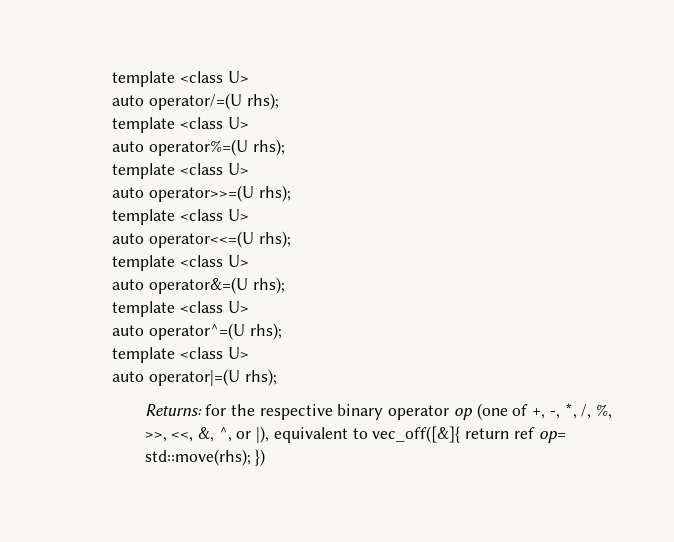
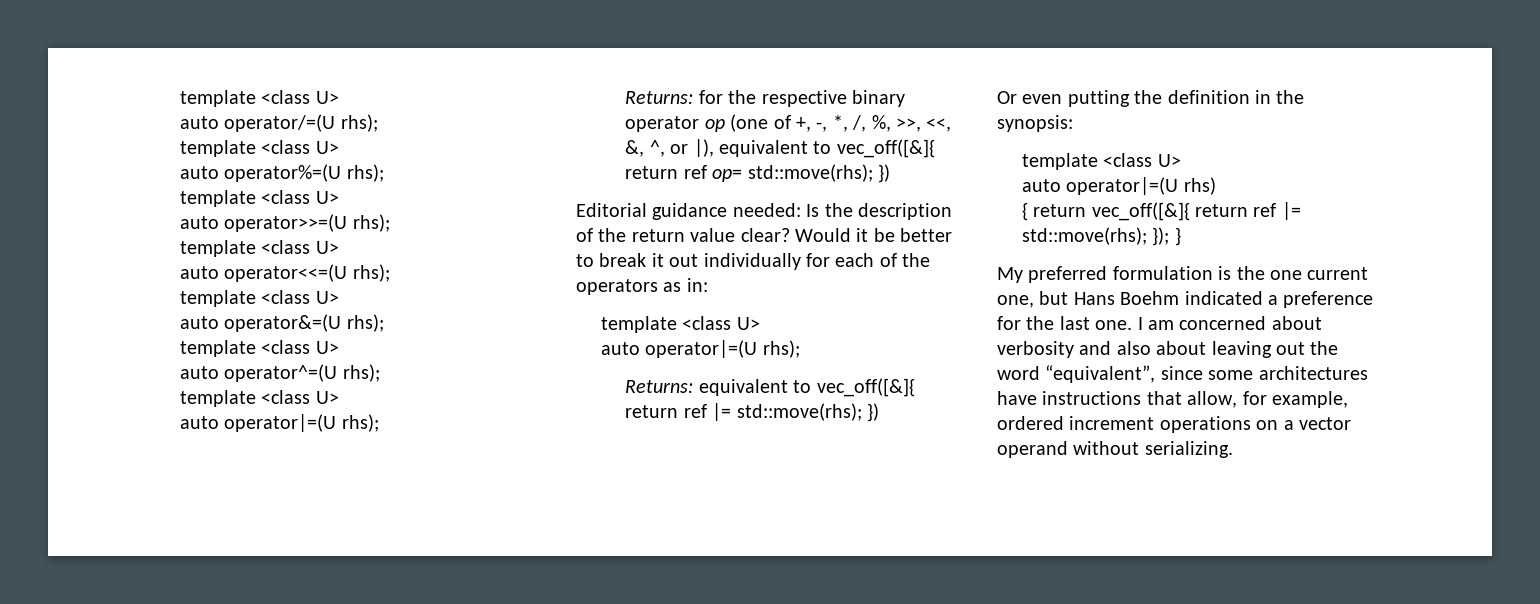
+ Editorial guidance needed: Is the description of the return value clear? Would it be better to break it out individually for each of the operators as in:
+ template <class U>
+ auto operator|=(U rhs);
+ Returns: equivalent to vec_off([&]{ return ref |= std::move(rhs); })
+ Or even putting the definition in the synopsis:
+ template <class U>
+ auto operator|=(U rhs)
+ { return vec_off([&]{ return ref |= std::move(rhs); }); }
+ My preferred formulation is the one current one, but Hans Boehm indicated a preference for the last one. I am concerned about verbosity and also about leaving out the word “equivalent”, since some architectures have instructions that allow, for example, ordered increment operations on a vector operand without serializing.

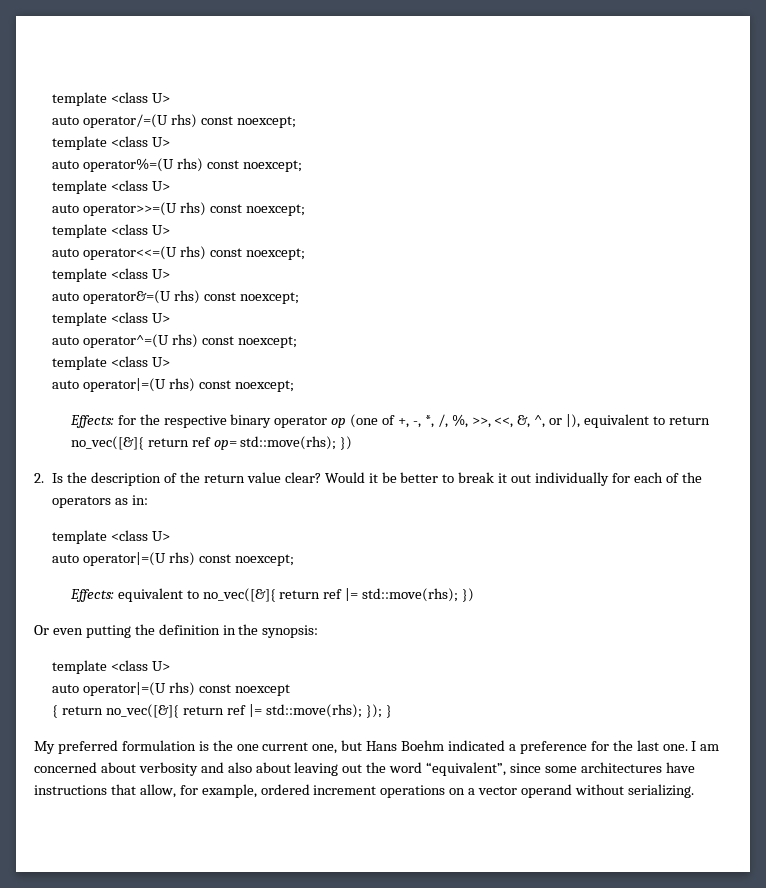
- auto operator/=(U rhs);
+ auto operator/=(U rhs) const noexcept;
- auto operator%=(U rhs);
+ auto operator%=(U rhs) const noexcept;
- auto operator>>=(U rhs);
+ auto operator>>=(U rhs) const noexcept;
- auto operator<<=(U rhs);
+ auto operator<<=(U rhs) const noexcept;
- auto operator&=(U rhs);
+ auto operator&=(U rhs) const noexcept;
- auto operator^=(U rhs);
+ auto operator^=(U rhs) const noexcept;
  template <class U>
- auto operator|=(U rhs);
- Returns: for the respective binary operator op (one of +, -, *, /, %, >>, <<, &, ^, or |), equivalent to vec_off([&]{ return ref op= std::move(rhs); })
+ auto operator|=(U rhs) const noexcept;
+ Effects: for the respective binary operator op (one of +, -, *, /, %, >>, <<, &, ^, or |), equivalent to return no_vec([&]{ return ref op= std::move(rhs); })
- Editorial guidance needed: Is the description of the return value clear?
+ 2. Is the description of the return value clear?
  Would it be better to break it out individually for each of the operators as in:
  template <class U>
- auto operator|=(U rhs);
- Returns: equivalent to vec_off([&]{ return ref |= std::move(rhs); })
+ auto operator|=(U rhs) const noexcept;
+ Effects: equivalent to no_vec([&]{ return ref |= std::move(rhs); })
- auto operator|=(U rhs)
+ auto operator|=(U rhs) const noexcept
- { return vec_off([&]{ return ref |= std::move(rhs); }); }
+ { return no_vec([&]{ return ref |= std::move(rhs); }); }

